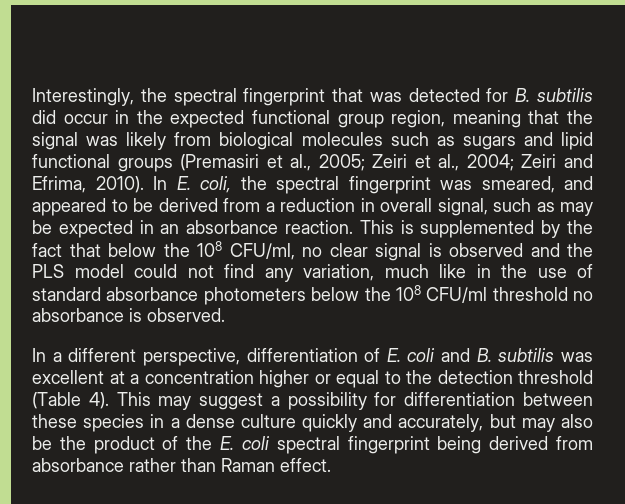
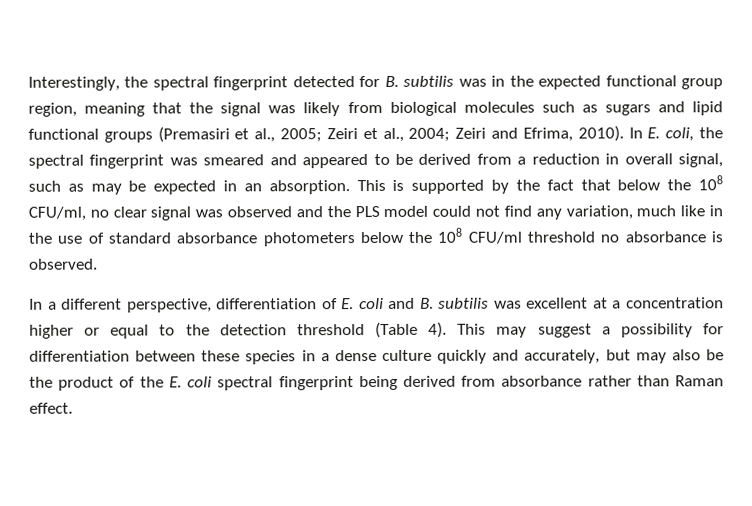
- Interestingly, the spectral fingerprint that was detected for B. subtilis did occur in the expected functional group region, meaning that the signal was likely from biological molecules such as sugars and lipid functional groups (Premasiri et al., 2005; Zeiri et al., 2004; Zeiri and Efrima, 2010).
+ Interestingly, the spectral fingerprint detected for B. subtilis was in the expected functional group region, meaning that the signal was likely from biological molecules such as sugars and lipid functional groups (Premasiri et al., 2005; Zeiri et al., 2004; Zeiri and Efrima, 2010).
- In E. coli, the spectral fingerprint was smeared, and appeared to be derived from a reduction in overall signal, such as may be expected in an absorbance reaction.
+ In E. coli, the spectral fingerprint was smeared and appeared to be derived from a reduction in overall signal, such as may be expected in an absorption.
- This is supplemented by the fact that below the 108 CFU/ml, no clear signal is observed and the PLS model could not find any variation, much like in the use of standard absorbance photometers below the 108 CFU/ml threshold no absorbance is observed.
+ This is supported by the fact that below the 108 CFU/ml, no clear signal was observed and the PLS model could not find any variation, much like in the use of standard absorbance photometers below the 108 CFU/ml threshold no absorbance is observed.

